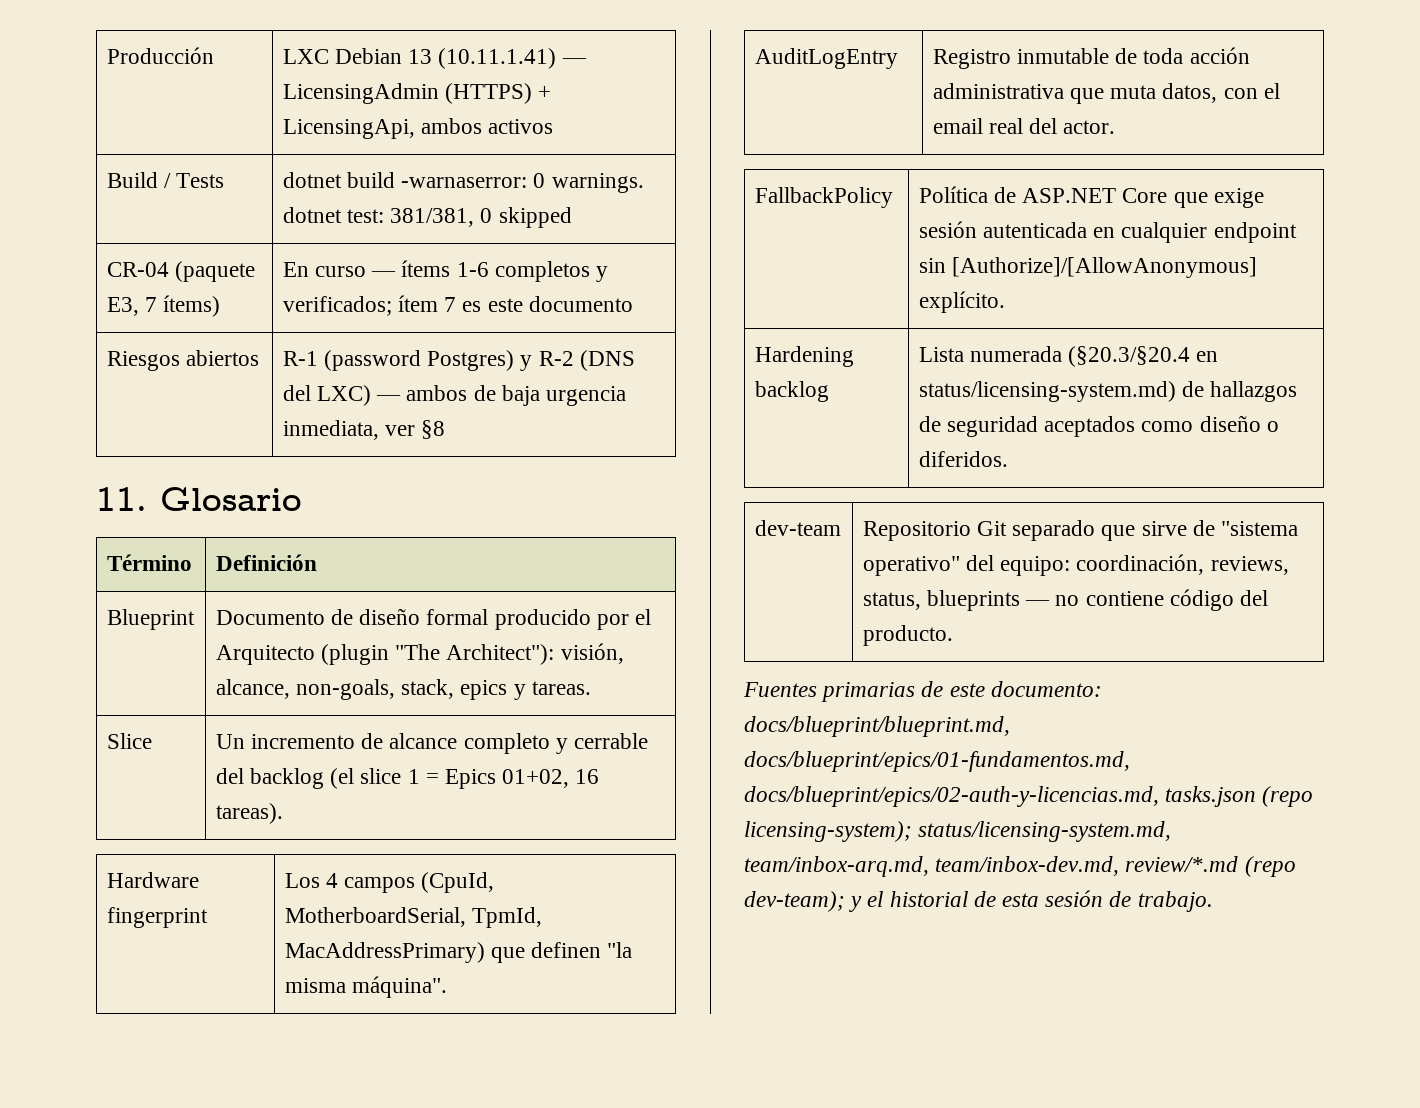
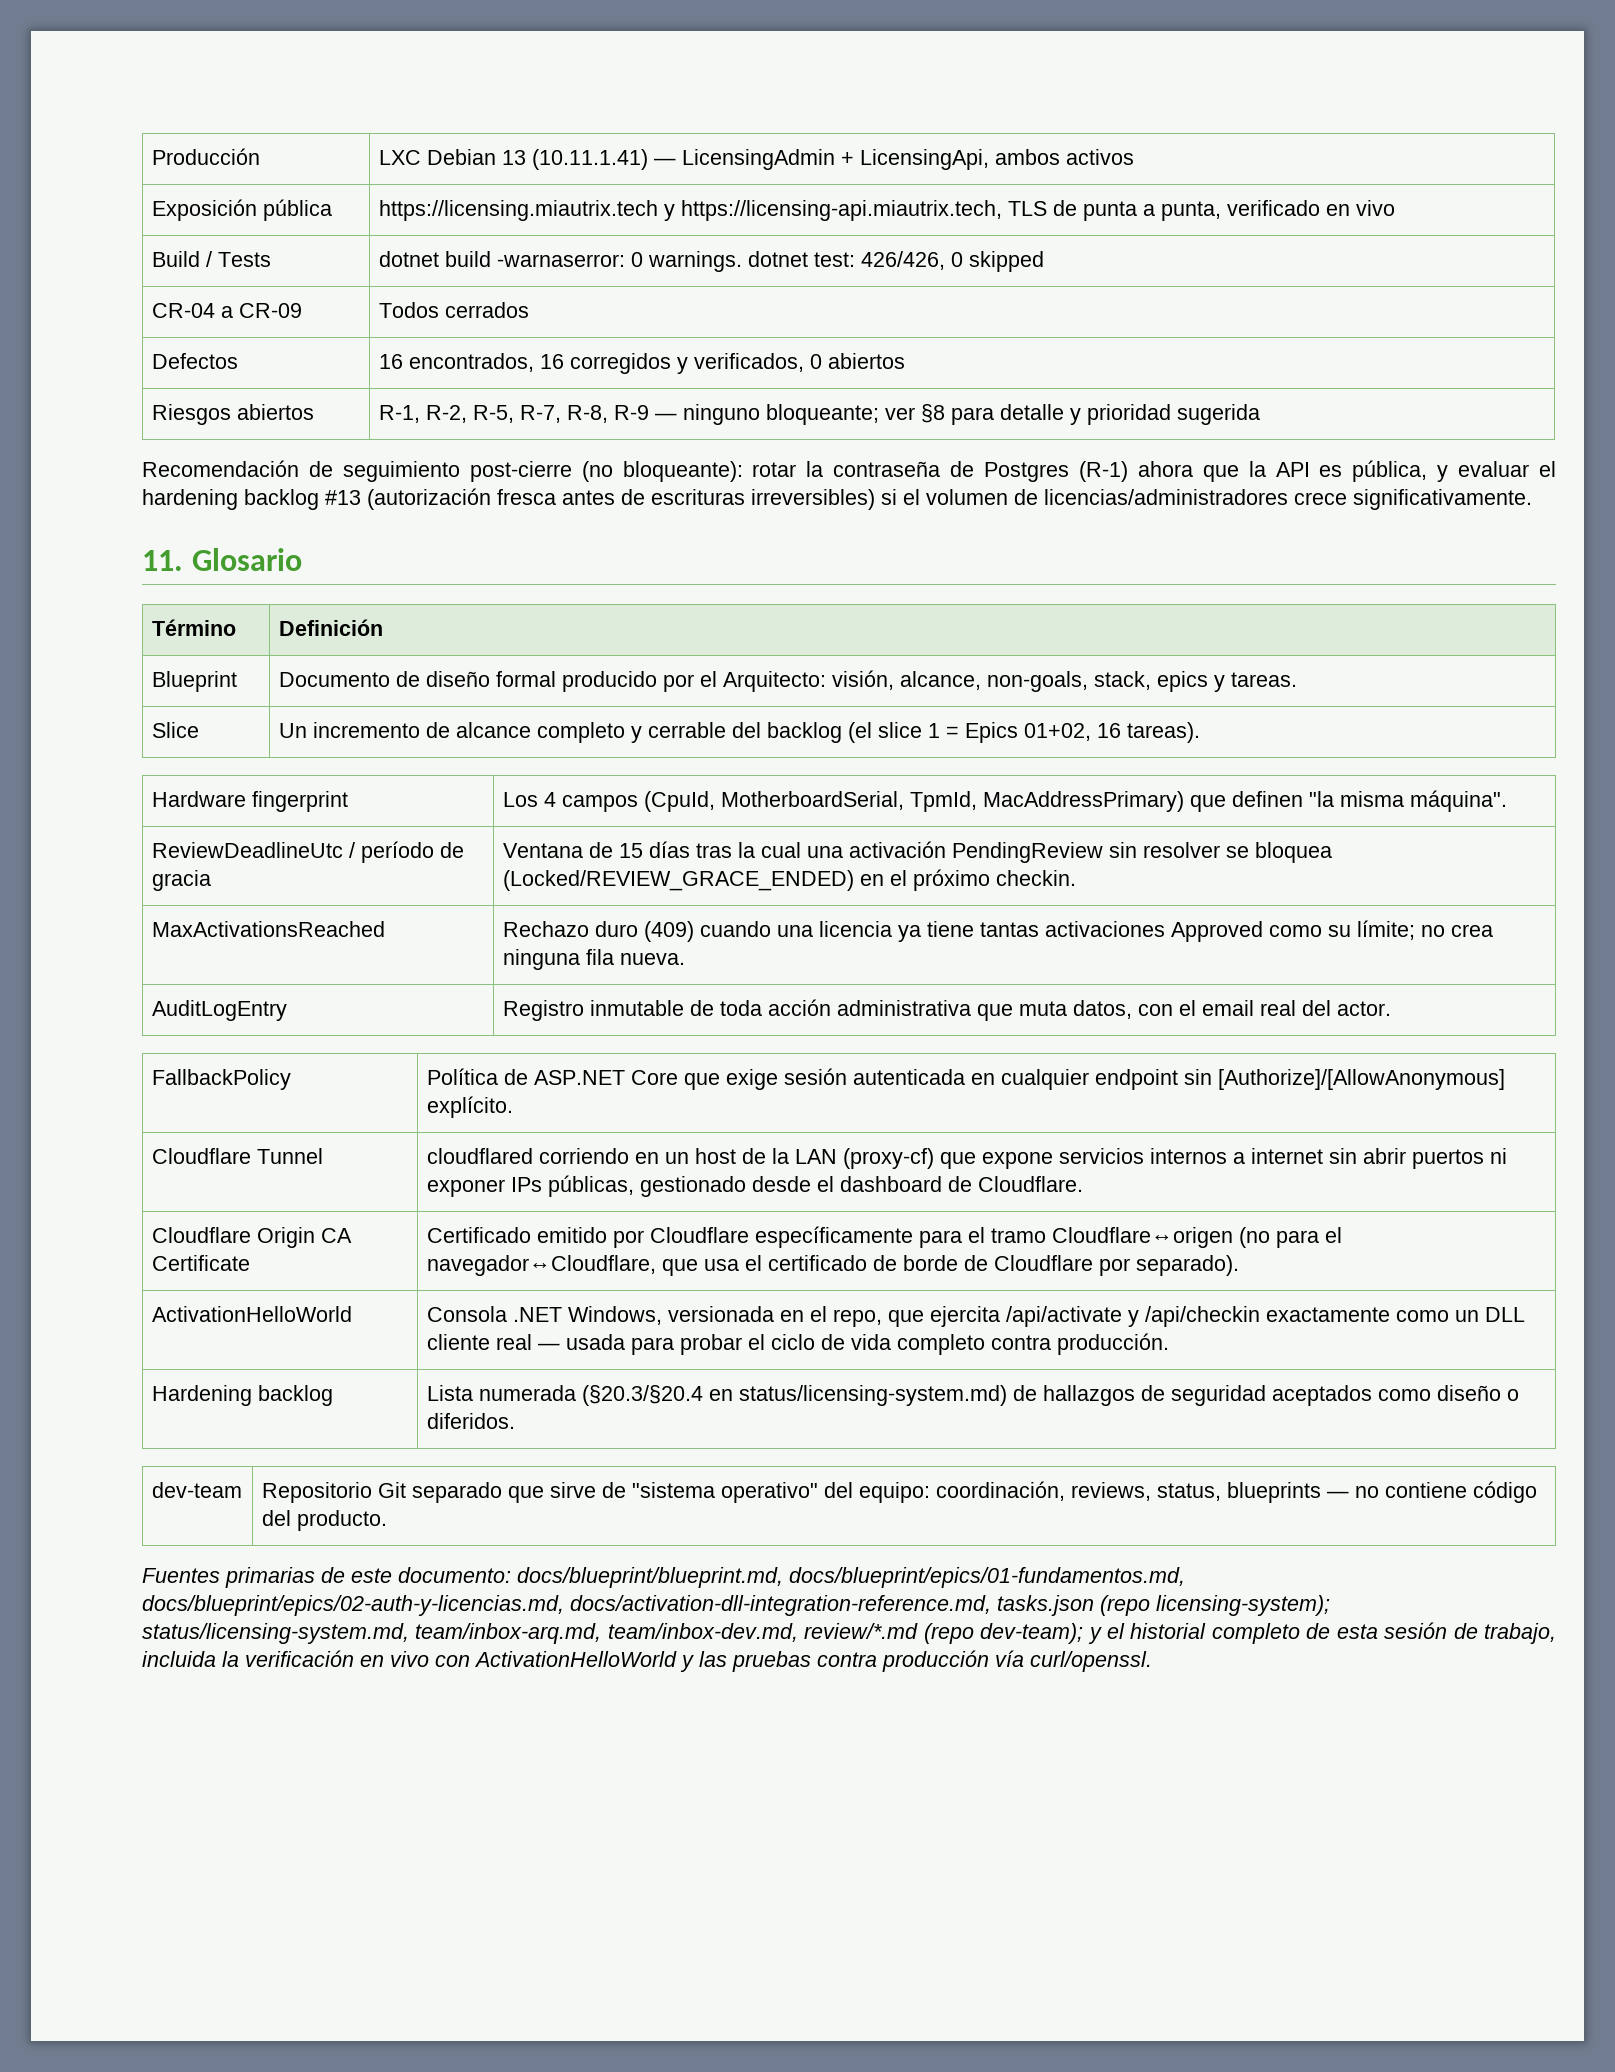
- Producción | LXC Debian 13 (10.11.1.41) — LicensingAdmin (HTTPS) + LicensingApi, ambos activos
+ Producción | LXC Debian 13 (10.11.1.41) — LicensingAdmin + LicensingApi, ambos activos
+ Exposición pública | https://licensing.miautrix.tech y https://licensing-api.miautrix.tech, TLS de punta a punta, verificado en vivo
- Build / Tests | dotnet build -warnaserror: 0 warnings. dotnet test: 381/381, 0 skipped
+ Build / Tests | dotnet build -warnaserror: 0 warnings. dotnet test: 426/426, 0 skipped
- CR-04 (paquete E3, 7 ítems) | En curso — ítems 1-6 completos y verificados; ítem 7 es este documento
- Riesgos abiertos | R-1 (password Postgres) y R-2 (DNS del LXC) — ambos de baja urgencia inmediata, ver §8
+ CR-04 a CR-09 | Todos cerrados
+ Defectos | 16 encontrados, 16 corregidos y verificados, 0 abiertos
+ Riesgos abiertos | R-1, R-2, R-5, R-7, R-8, R-9 — ninguno bloqueante; ver §8 para detalle y prioridad sugerida
+ Recomendación de seguimiento post-cierre (no bloqueante): rotar la contraseña de Postgres (R-1) ahora que la API es pública, y evaluar el hardening backlog #13 (autorización fresca antes de escrituras irreversibles) si el volumen de licencias/administradores crece significativamente.
- Blueprint | Documento de diseño formal producido por el Arquitecto (plugin "The Architect"): visión, alcance, non-goals, stack, epics y tareas.
+ Blueprint | Documento de diseño formal producido por el Arquitecto: visión, alcance, non-goals, stack, epics y tareas.
+ ReviewDeadlineUtc / período de gracia | Ventana de 15 días tras la cual una activación PendingReview sin resolver se bloquea (Locked/REVIEW_GRACE_ENDED) en el próximo checkin.
+ MaxActivationsReached | Rechazo duro (409) cuando una licencia ya tiene tantas activaciones Approved como su límite; no crea ninguna fila nueva.
+ Cloudflare Tunnel | cloudflared corriendo en un host de la LAN (proxy-cf) que expone servicios internos a internet sin abrir puertos ni exponer IPs públicas, gestionado desde el dashboard de Cloudflare.
+ Cloudflare Origin CA Certificate | Certificado emitido por Cloudflare específicamente para el tramo Cloudflare↔origen (no para el navegador↔Cloudflare, que usa el certificado de borde de Cloudflare por separado).
+ ActivationHelloWorld | Consola .NET Windows, versionada en el repo, que ejercita /api/activate y /api/checkin exactamente como un DLL cliente real — usada para probar el ciclo de vida completo contra producción.
- Fuentes primarias de este documento: docs/blueprint/blueprint.md, docs/blueprint/epics/01-fundamentos.md, docs/blueprint/epics/02-auth-y-licencias.md, tasks.json (repo licensing-system); status/licensing-system.md, team/inbox-arq.md, team/inbox-dev.md, review/*.md (repo dev-team); y el historial de esta sesión de trabajo.
+ Fuentes primarias de este documento: docs/blueprint/blueprint.md, docs/blueprint/epics/01-fundamentos.md, docs/blueprint/epics/02-auth-y-licencias.md, docs/activation-dll-integration-reference.md, tasks.json (repo licensing-system); status/licensing-system.md, team/inbox-arq.md, team/inbox-dev.md, review/*.md (repo dev-team); y el historial completo de esta sesión de trabajo, incluida la verificación en vivo con ActivationHelloWorld y las pruebas contra producción vía curl/openssl.

